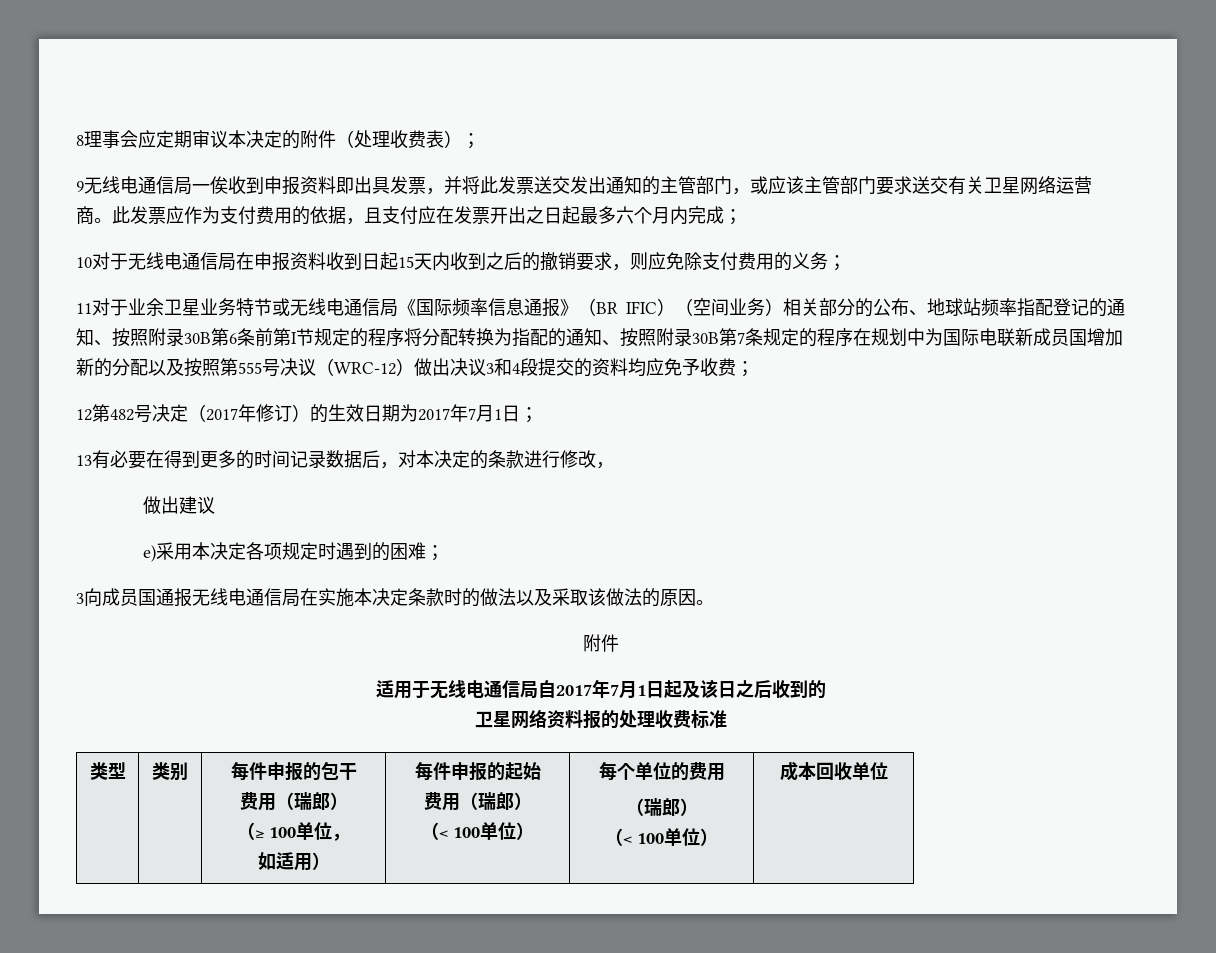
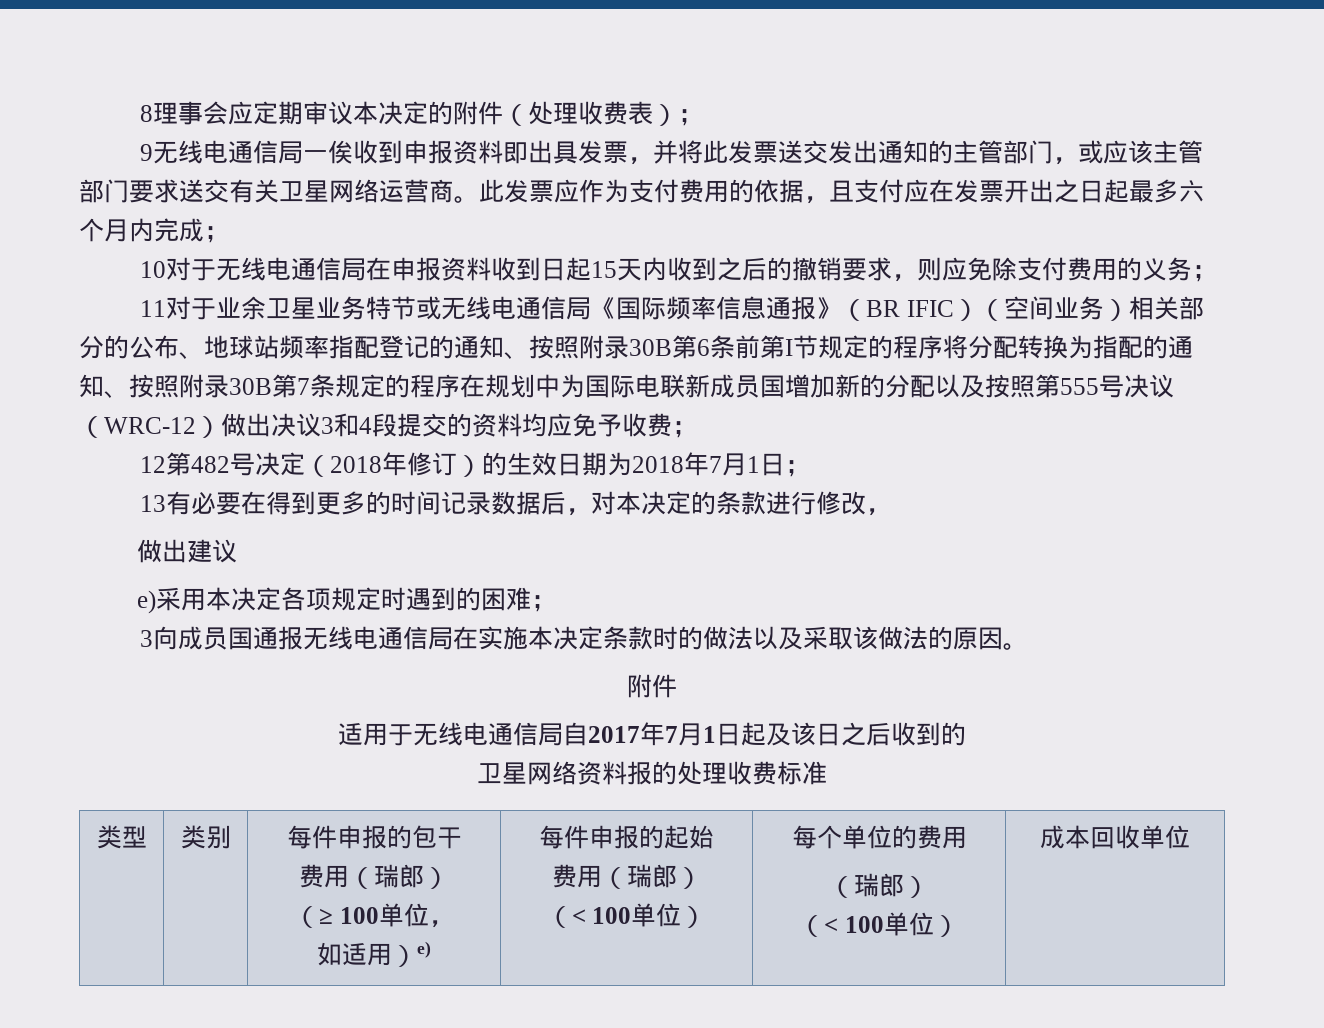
- 12第482号决定（2017年修订）的生效日期为2017年7月1日；
+ 12第482号决定（2018年修订）的生效日期为2018年7月1日；
  类型 | 类别 | 每件申报的包干
  费用（瑞郎）
  （≥ 100单位，
- 如适用） | 每件申报的起始
+ 如适用）e) | 每件申报的起始

